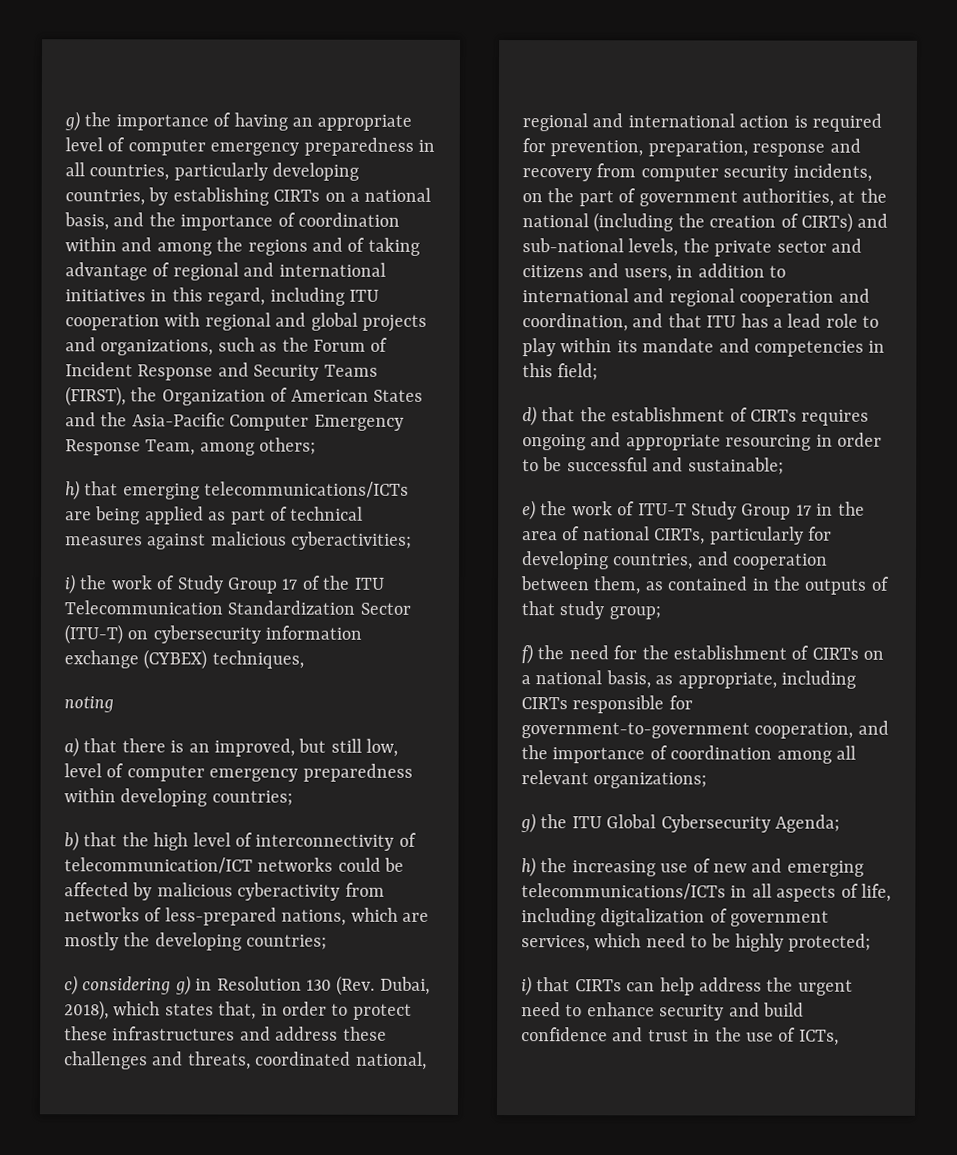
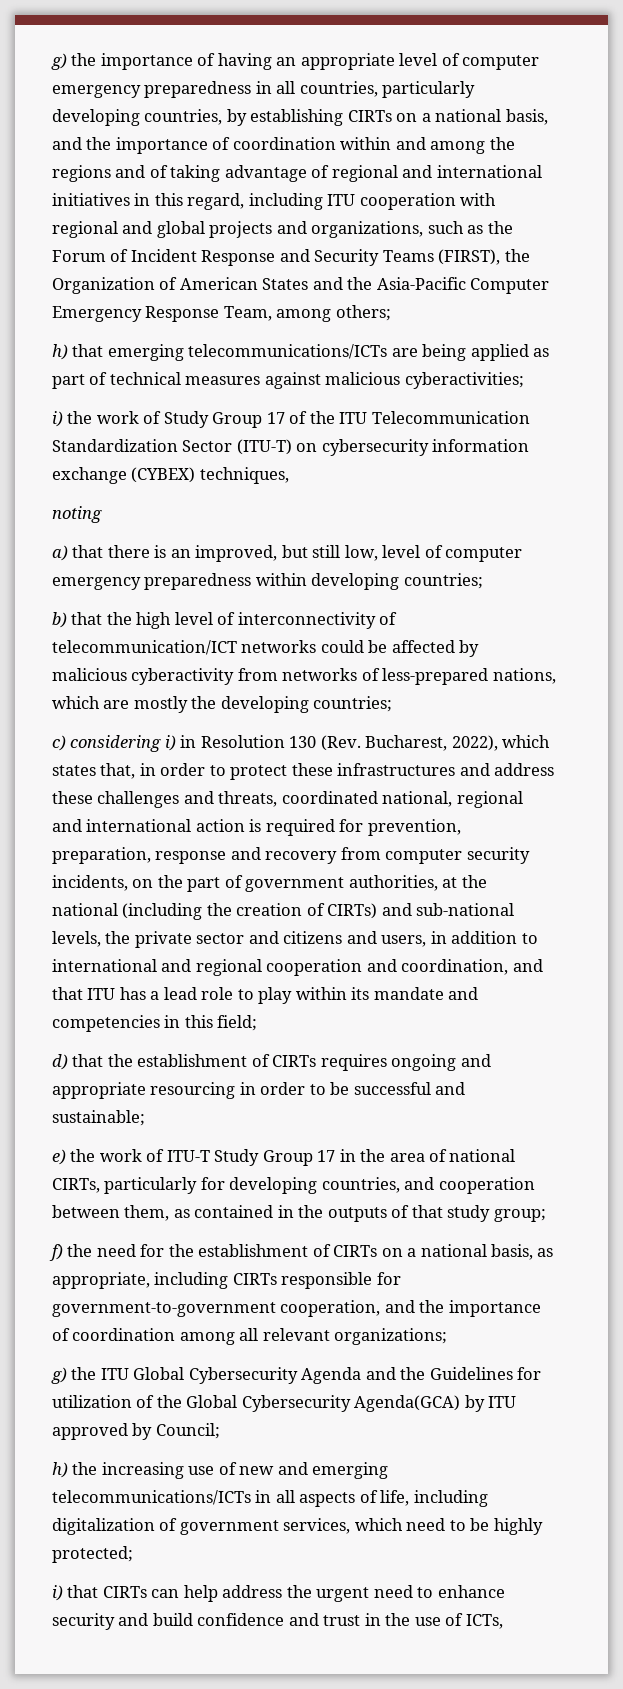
- c) considering g) in Resolution 130 (Rev. Dubai, 2018), which states that, in order to protect these infrastructures and address these challenges and threats, coordinated national, regional and international action is required for prevention, preparation, response and recovery from computer security incidents, on the part of government authorities, at the national (including the creation of CIRTs) and sub-national levels, the private sector and citizens and users, in addition to international and regional cooperation and coordination, and that ITU has a lead role to play within its mandate and competencies in this field;
+ c) considering i) in Resolution 130 (Rev. Bucharest, 2022), which states that, in order to protect these infrastructures and address these challenges and threats, coordinated national, regional and international action is required for prevention, preparation, response and recovery from computer security incidents, on the part of government authorities, at the national (including the creation of CIRTs) and sub-national levels, the private sector and citizens and users, in addition to international and regional cooperation and coordination, and that ITU has a lead role to play within its mandate and competencies in this field;
- g) the ITU Global Cybersecurity Agenda;
+ g) the ITU Global Cybersecurity Agenda and the Guidelines for utilization of the Global Cybersecurity Agenda(GCA) by ITU approved by Council;

